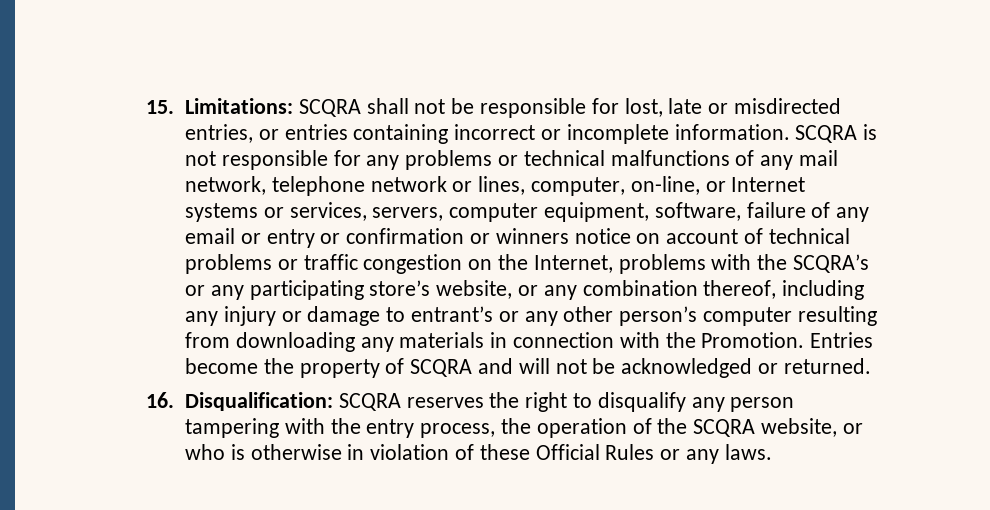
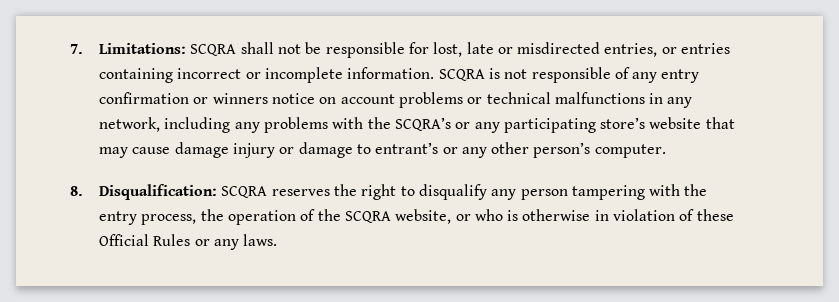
- 15. Limitations: SCQRA shall not be responsible for lost, late or misdirected entries, or entries containing incorrect or incomplete information.
+ 7. Limitations: SCQRA shall not be responsible for lost, late or misdirected entries, or entries containing incorrect or incomplete information.
- SCQRA is not responsible for any problems or technical malfunctions of any mail network, telephone network or lines, computer, on-line, or Internet systems or services, servers, computer equipment, software, failure of any email or entry or confirmation or winners notice on account of technical problems or traffic congestion on the Internet, problems with the SCQRA’s or any participating store’s website, or any combination thereof, including any injury or damage to entrant’s or any other person’s computer resulting from downloading any materials in connection with the Promotion. Entries become the property of SCQRA and will not be acknowledged or returned.
- 16. Disqualification: SCQRA reserves the right to disqualify any person tampering with the entry process, the operation of the SCQRA website, or who is otherwise in violation of these Official Rules or any laws.
+ SCQRA is not responsible of any entry confirmation or winners notice on account problems or technical malfunctions in any network, including any problems with the SCQRA’s or any participating store’s website that may cause damage injury or damage to entrant’s or any other person’s computer.
+ 8. Disqualification: SCQRA reserves the right to disqualify any person tampering with the entry process, the operation of the SCQRA website, or who is otherwise in violation of these Official Rules or any laws.

